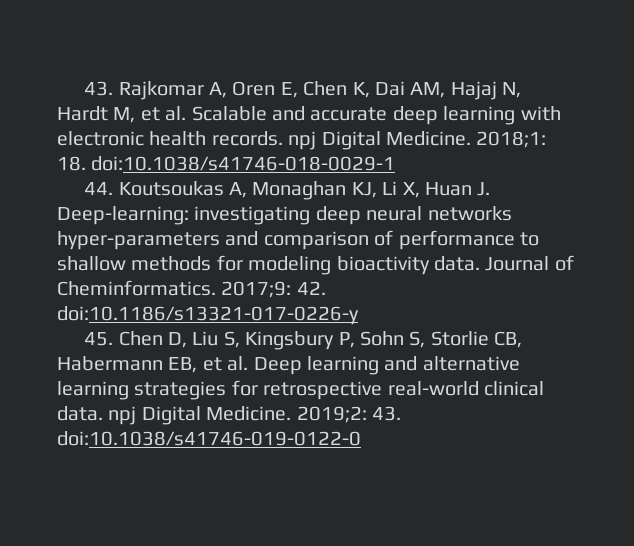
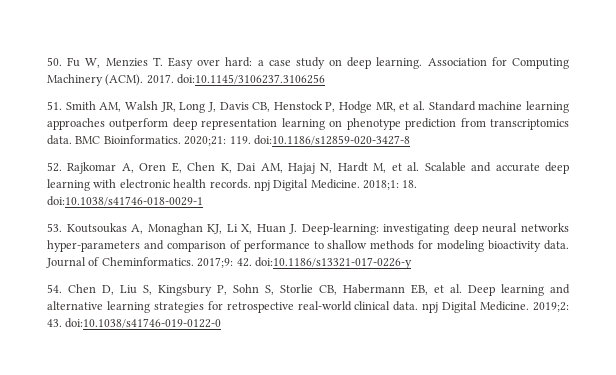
- 43. Rajkomar A, Oren E, Chen K, Dai AM, Hajaj N, Hardt M, et al. Scalable and accurate deep learning with electronic health records. npj Digital Medicine.
+ 50. Fu W, Menzies T. Easy over hard: a case study on deep learning. Association for Computing Machinery (ACM). 2017. doi:10.1145/3106237.3106256
+ 51. Smith AM, Walsh JR, Long J, Davis CB, Henstock P, Hodge MR, et al. Standard machine learning approaches outperform deep representation learning on phenotype prediction from transcriptomics data. BMC Bioinformatics. 2020;21: 119. doi:10.1186/s12859-020-3427-8
+ 52. Rajkomar A, Oren E, Chen K, Dai AM, Hajaj N, Hardt M, et al. Scalable and accurate deep learning with electronic health records. npj Digital Medicine.
- 44. Koutsoukas A, Monaghan KJ, Li X, Huan J. Deep-learning: investigating deep neural networks hyper-parameters and comparison of performance to shallow methods for modeling bioactivity data.
+ 53. Koutsoukas A, Monaghan KJ, Li X, Huan J. Deep-learning: investigating deep neural networks hyper-parameters and comparison of performance to shallow methods for modeling bioactivity data.
- 45. Chen D, Liu S, Kingsbury P, Sohn S, Storlie CB, Habermann EB, et al. Deep learning and alternative learning strategies for retrospective real-world clinical data. npj Digital Medicine.
+ 54. Chen D, Liu S, Kingsbury P, Sohn S, Storlie CB, Habermann EB, et al. Deep learning and alternative learning strategies for retrospective real-world clinical data. npj Digital Medicine.

